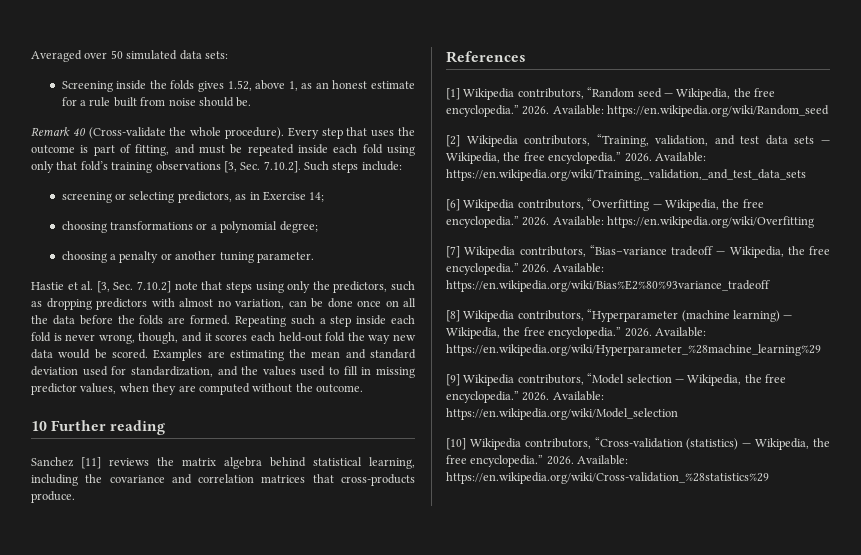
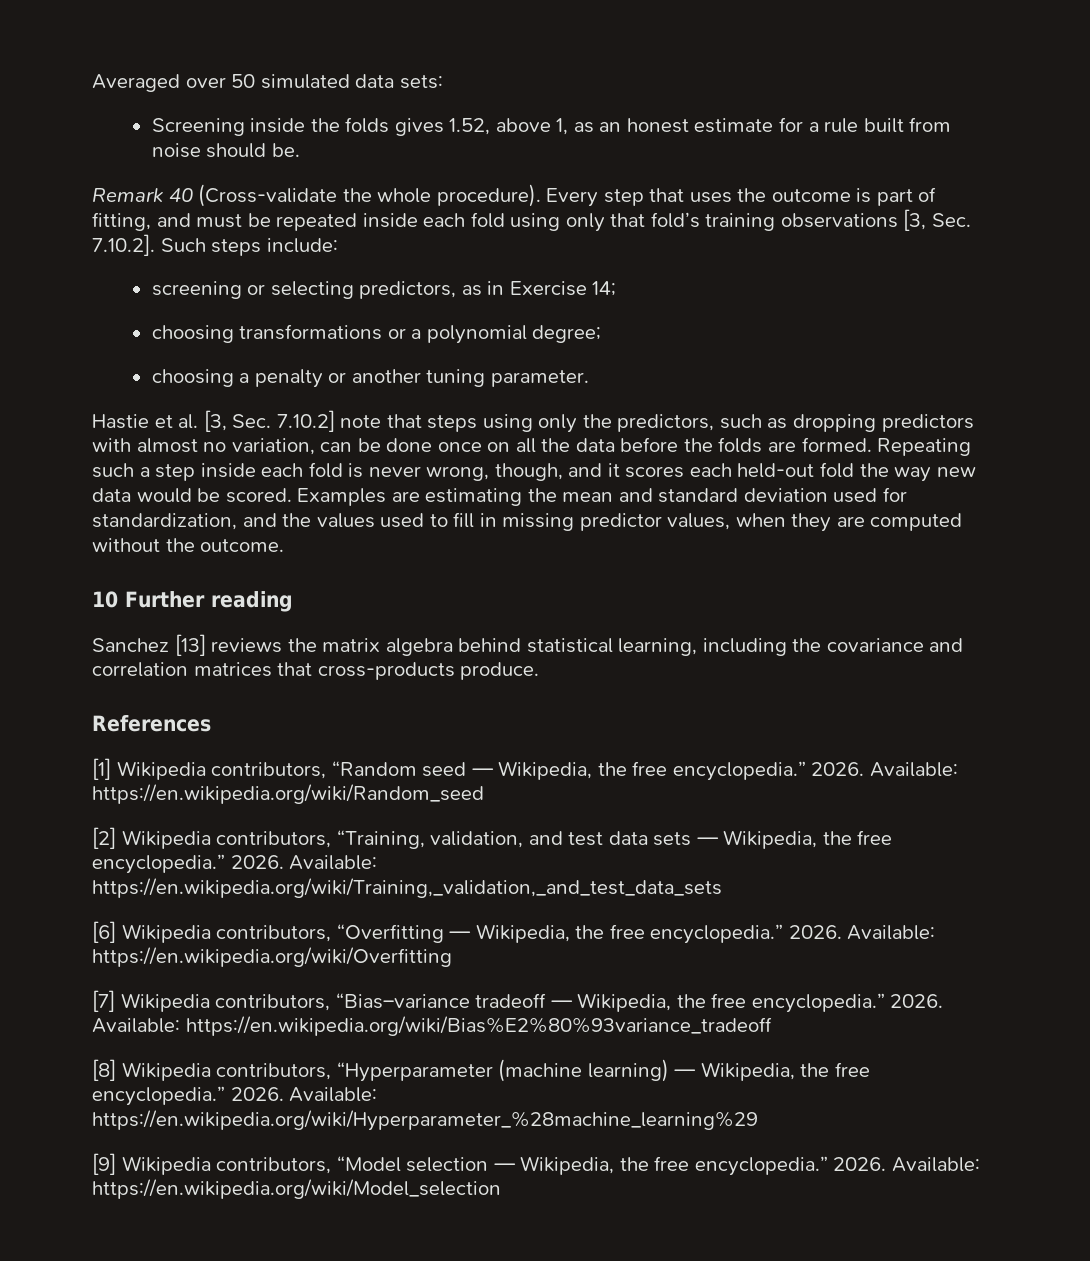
- Sanchez [11] reviews the matrix algebra behind statistical learning, including the covariance and correlation matrices that cross-products produce.
+ Sanchez [13] reviews the matrix algebra behind statistical learning, including the covariance and correlation matrices that cross-products produce.
- [10] Wikipedia contributors, “Cross-validation (statistics) — Wikipedia, the free encyclopedia.” 2026. Available: https://en.wikipedia.org/wiki/Cross-validation_%28statistics%29

